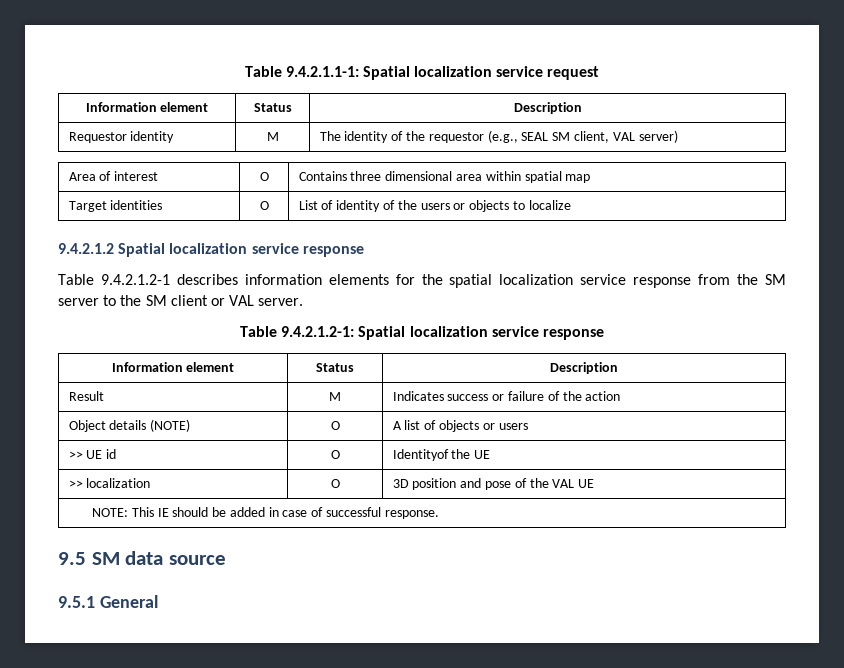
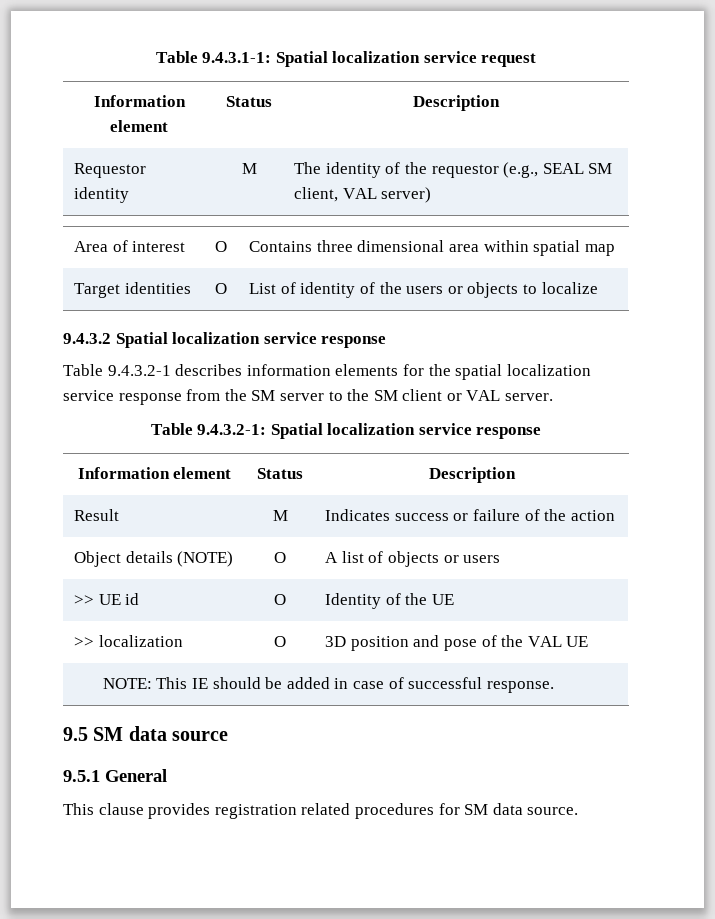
- Table 9.4.2.1.1-1: Spatial localization service request
+ Table 9.4.3.1-1: Spatial localization service request
- 9.4.2.1.2 Spatial localization service response
+ 9.4.3.2 Spatial localization service response
- Table 9.4.2.1.2-1 describes information elements for the spatial localization service response from the SM server to the SM client or VAL server.
+ Table 9.4.3.2-1 describes information elements for the spatial localization service response from the SM server to the SM client or VAL server.
- Table 9.4.2.1.2-1: Spatial localization service response
+ Table 9.4.3.2-1: Spatial localization service response
- >> UE id | O | Identityof the UE
+ >> UE id | O | Identity of the UE
+ This clause provides registration related procedures for SM data source.

